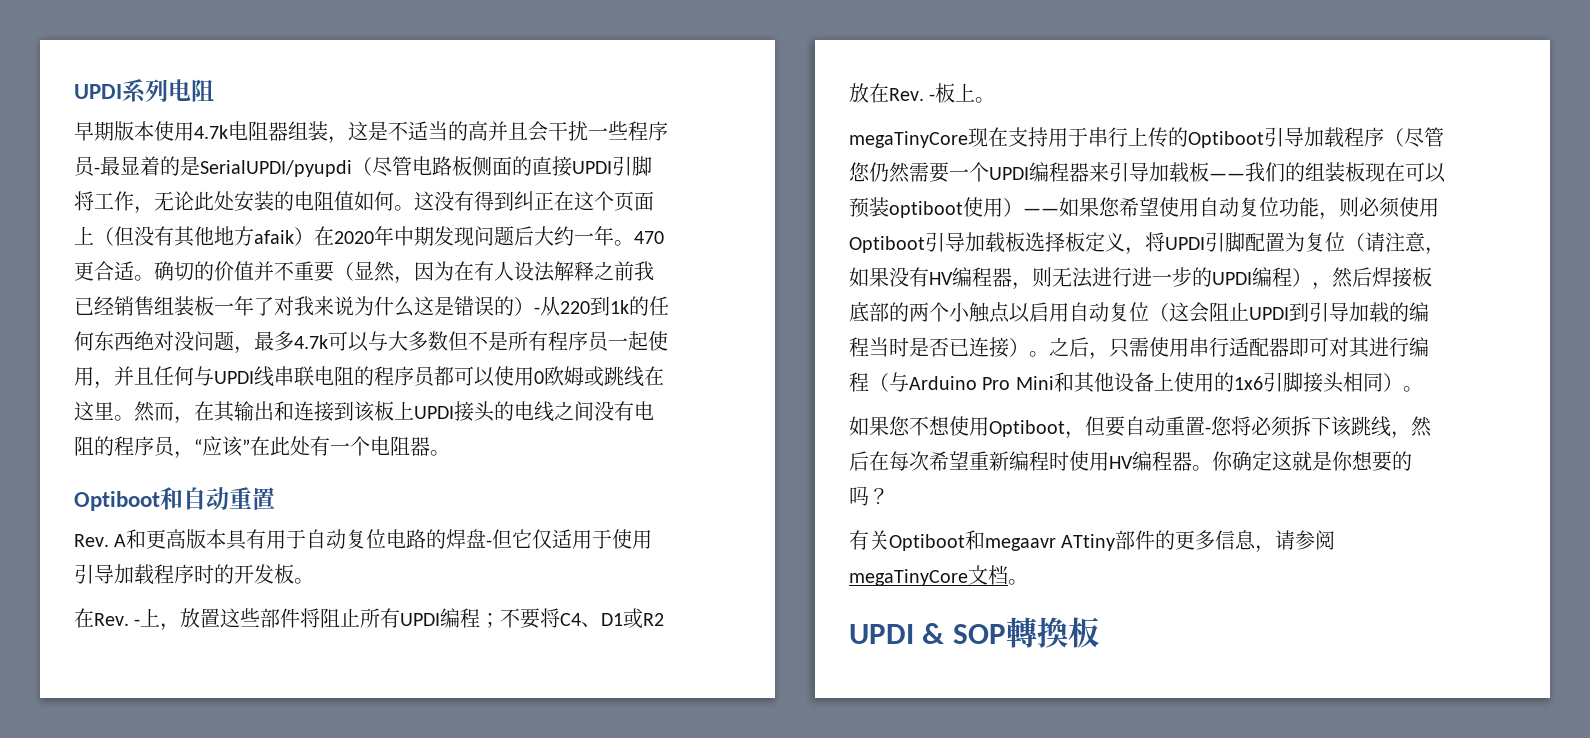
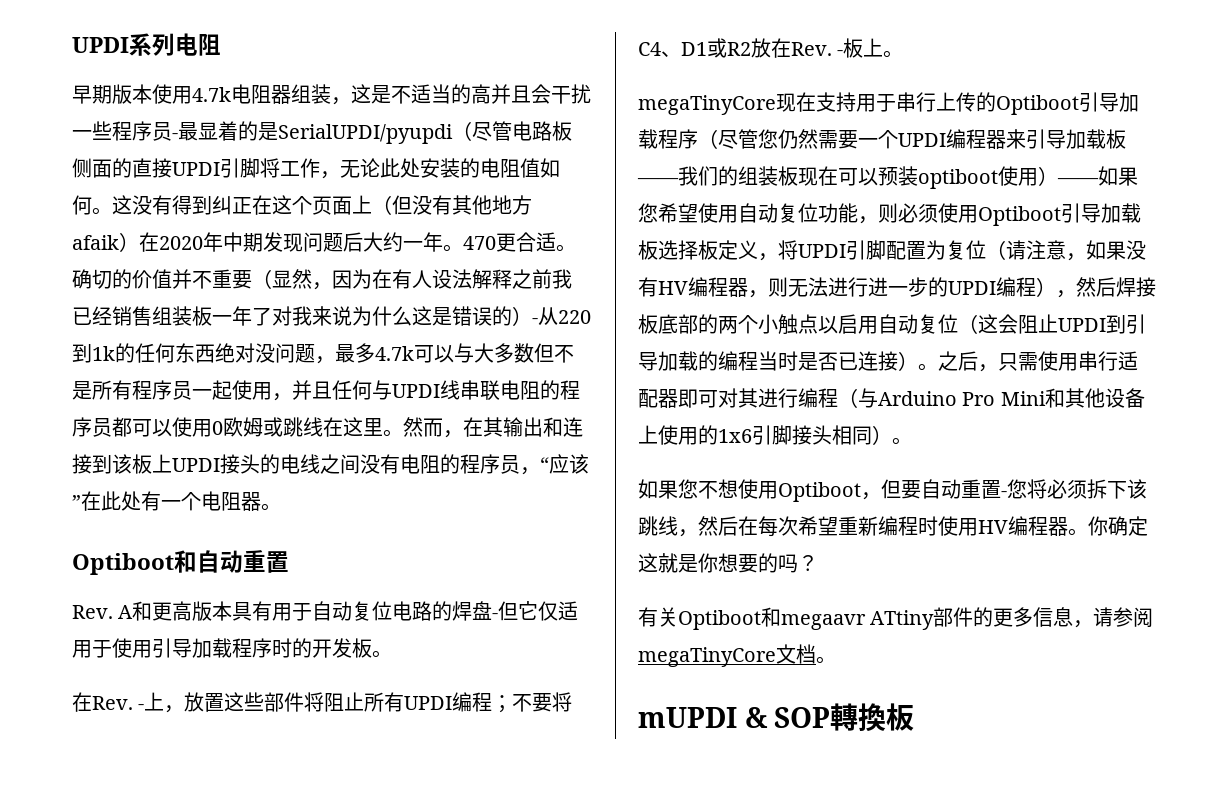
- UPDI & SOP轉換板
+ mUPDI & SOP轉換板

